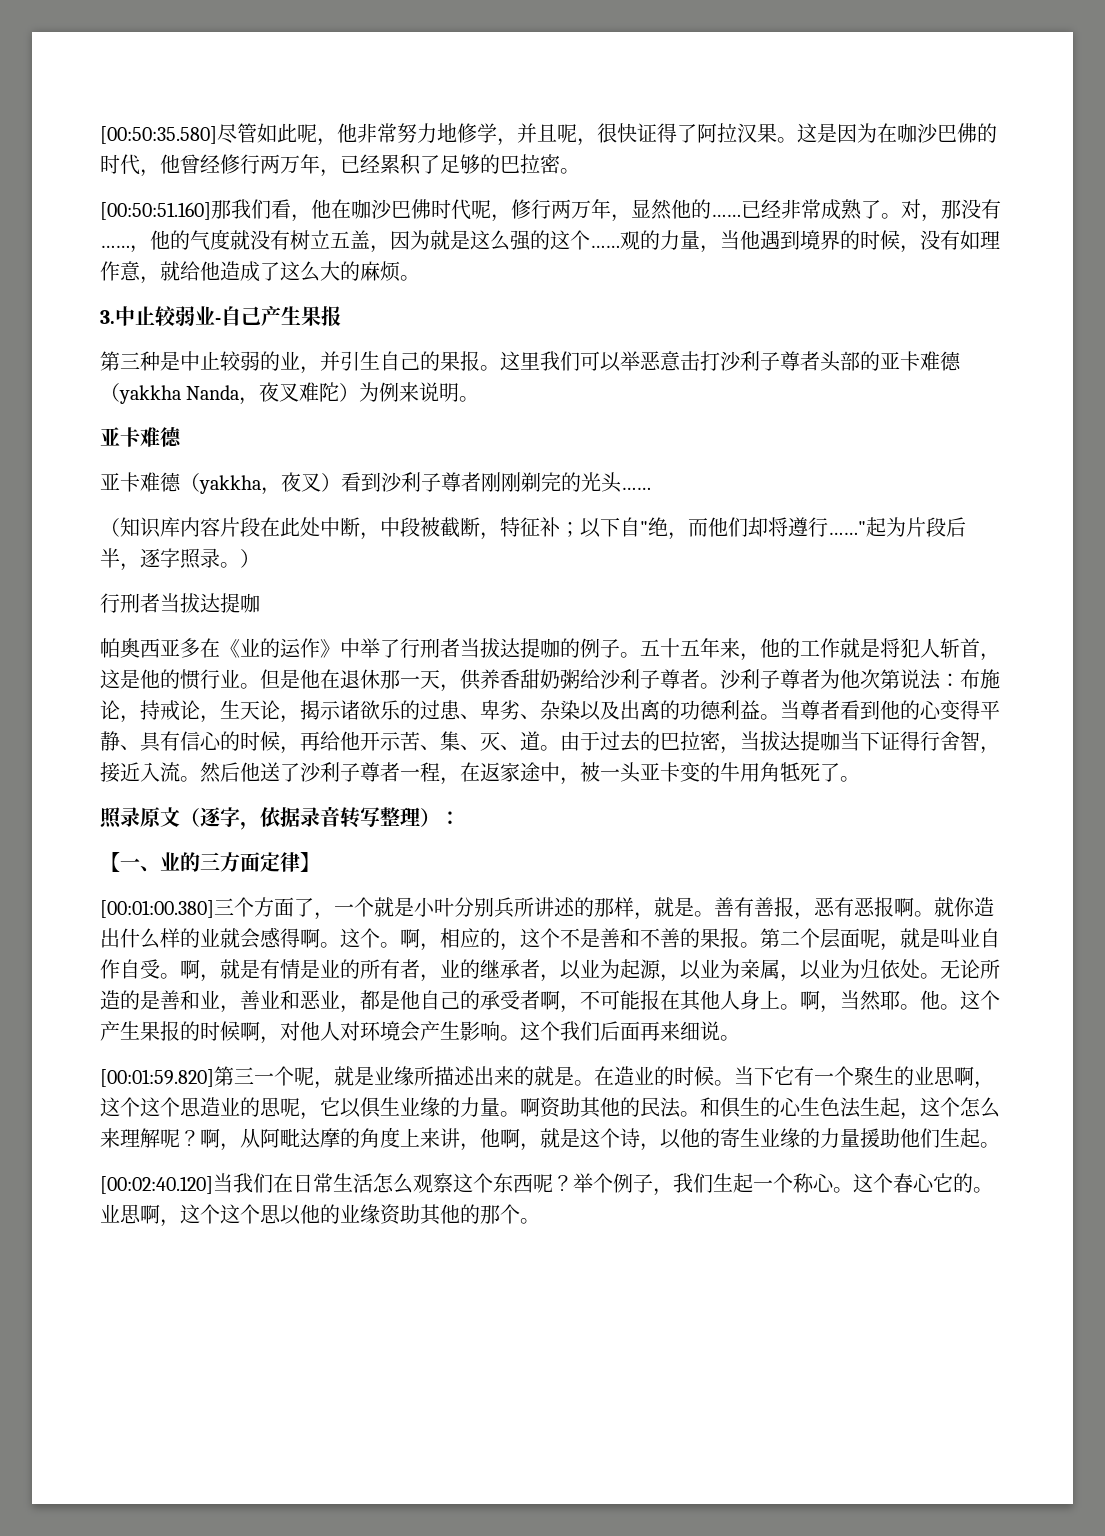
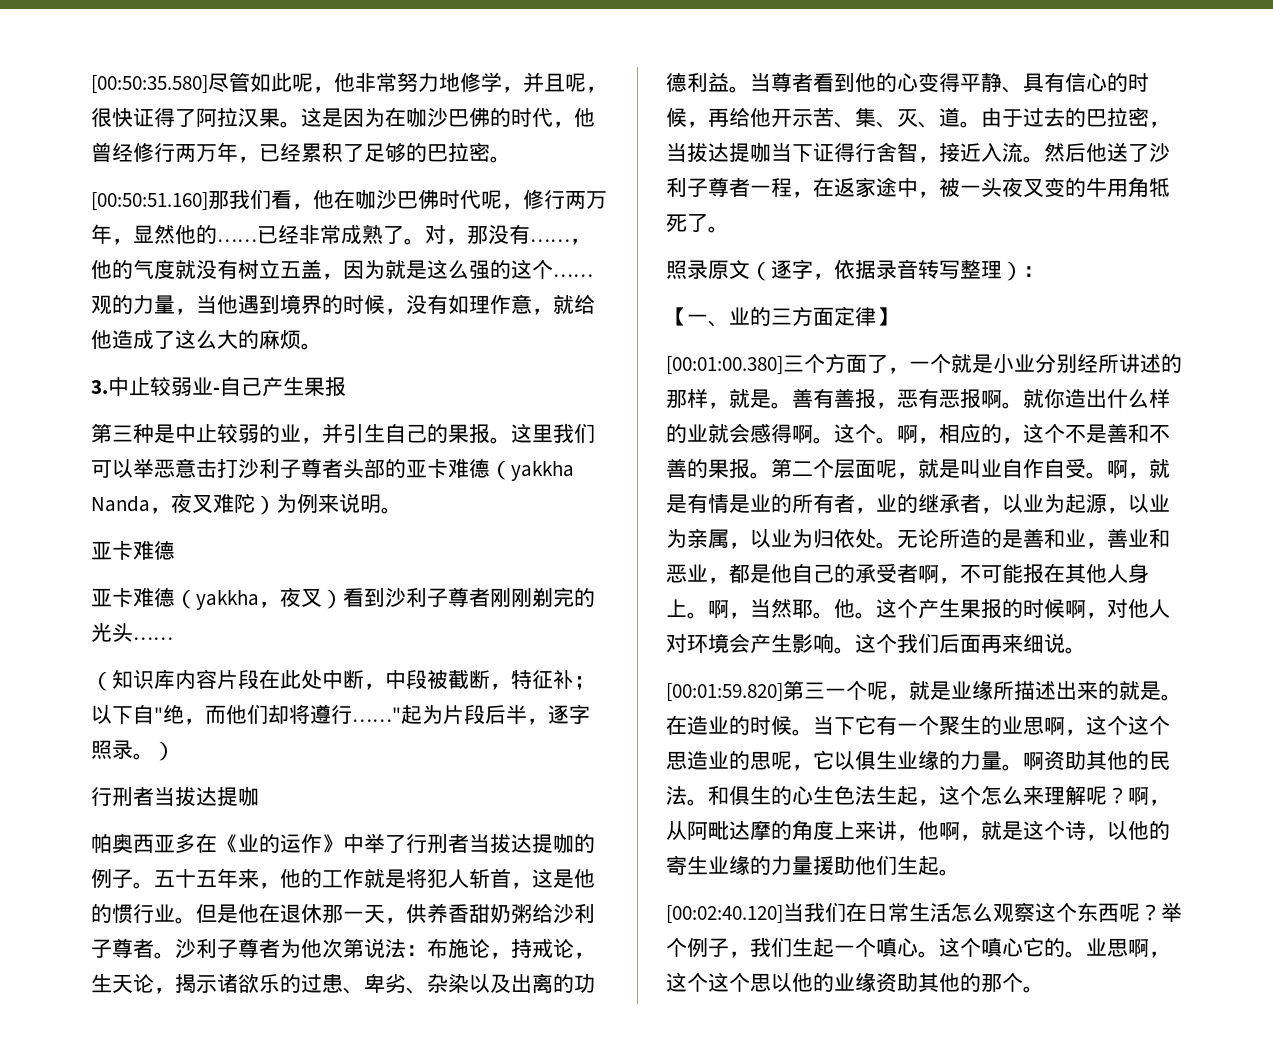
- 然后他送了沙利子尊者一程，在返家途中，被一头亚卡变的牛用角牴死了。
+ 然后他送了沙利子尊者一程，在返家途中，被一头夜叉变的牛用角牴死了。
- [00:01:00.380]三个方面了，一个就是小叶分别兵所讲述的那样，就是。
+ [00:01:00.380]三个方面了，一个就是小业分别经所讲述的那样，就是。
- 举个例子，我们生起一个称心。
+ 举个例子，我们生起一个嗔心。
- 这个春心它的。
+ 这个嗔心它的。

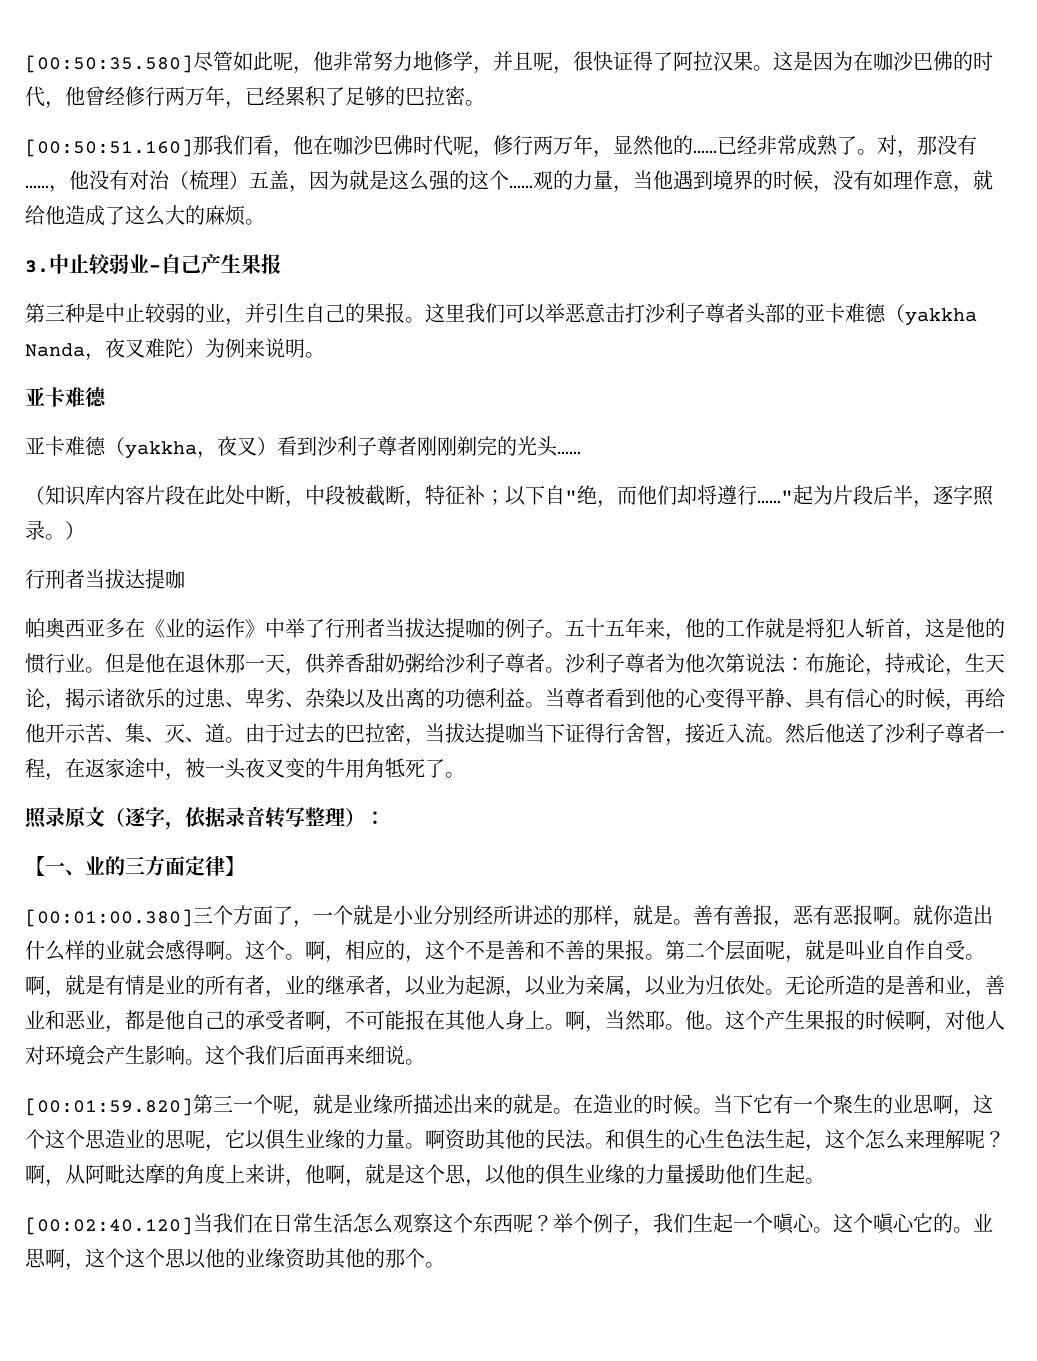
- ，他的气度就没有树立五盖，因为就是这么强的这个……
+ ，他没有对治（梳理）五盖，因为就是这么强的这个……
- 啊，从阿毗达摩的角度上来讲，他啊，就是这个诗，以他的寄生业缘的力量援助他们生起。
+ 啊，从阿毗达摩的角度上来讲，他啊，就是这个思，以他的俱生业缘的力量援助他们生起。

